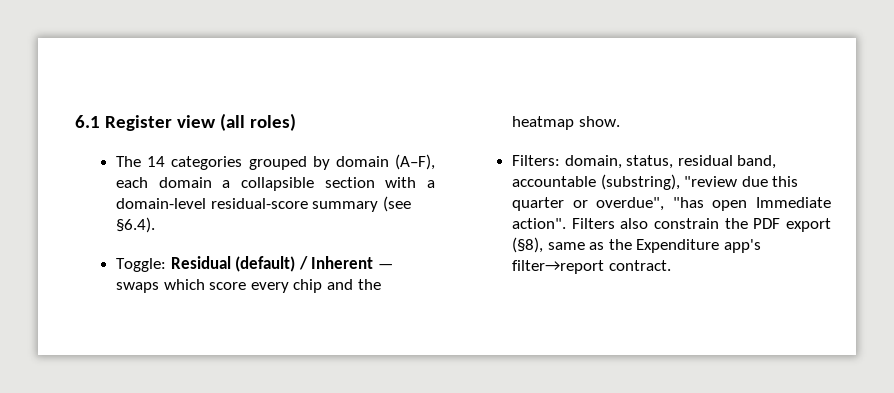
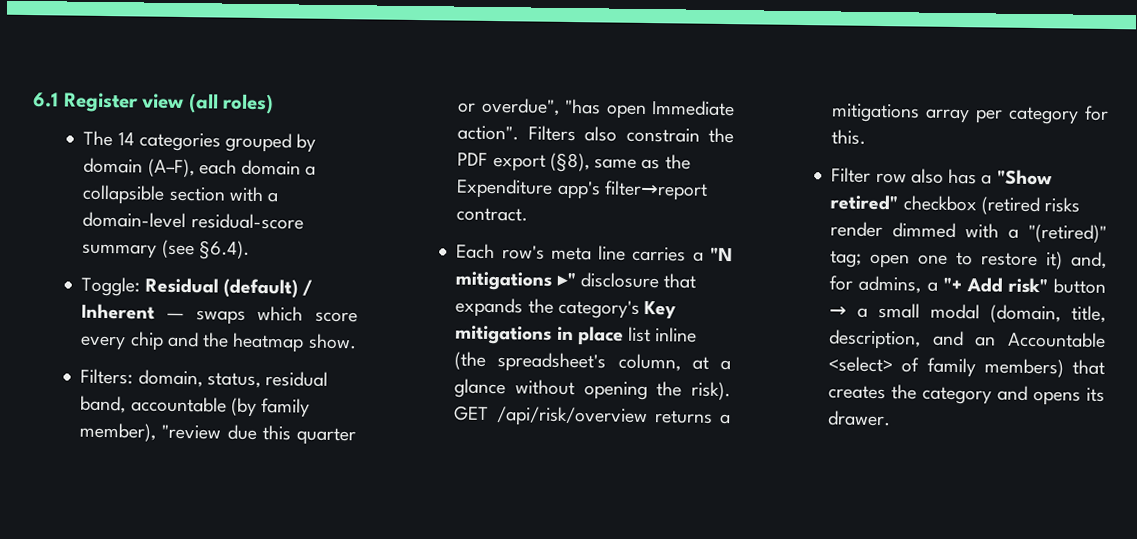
- Filters: domain, status, residual band, accountable (substring), "review due this quarter or overdue", "has open Immediate action".
+ Filters: domain, status, residual band, accountable (by family member), "review due this quarter or overdue", "has open Immediate action".
+ Each row's meta line carries a "N mitigations ▸" disclosure that expands the category's Key mitigations in place list inline (the spreadsheet's column, at a glance without opening the risk). GET /api/risk/overview returns a mitigations array per category for this.
+ Filter row also has a "Show retired" checkbox (retired risks render dimmed with a "(retired)" tag; open one to restore it) and, for admins, a "+ Add risk" button → a small modal (domain, title, description, and an Accountable <select> of family members) that creates the category and opens its drawer.

